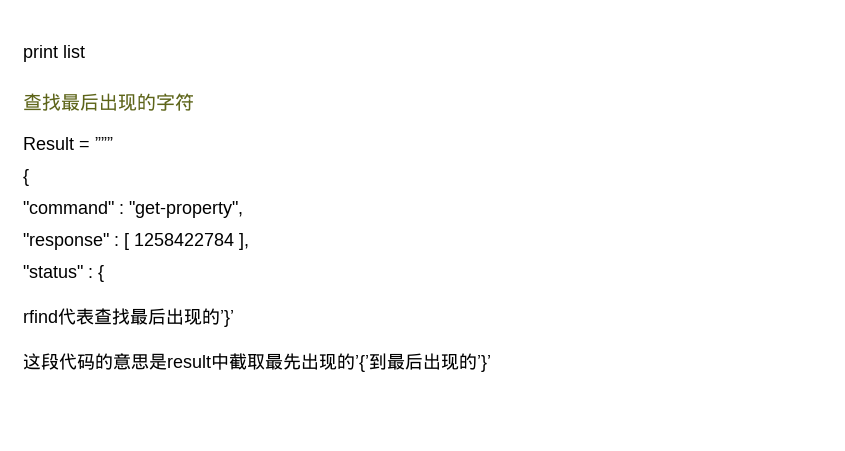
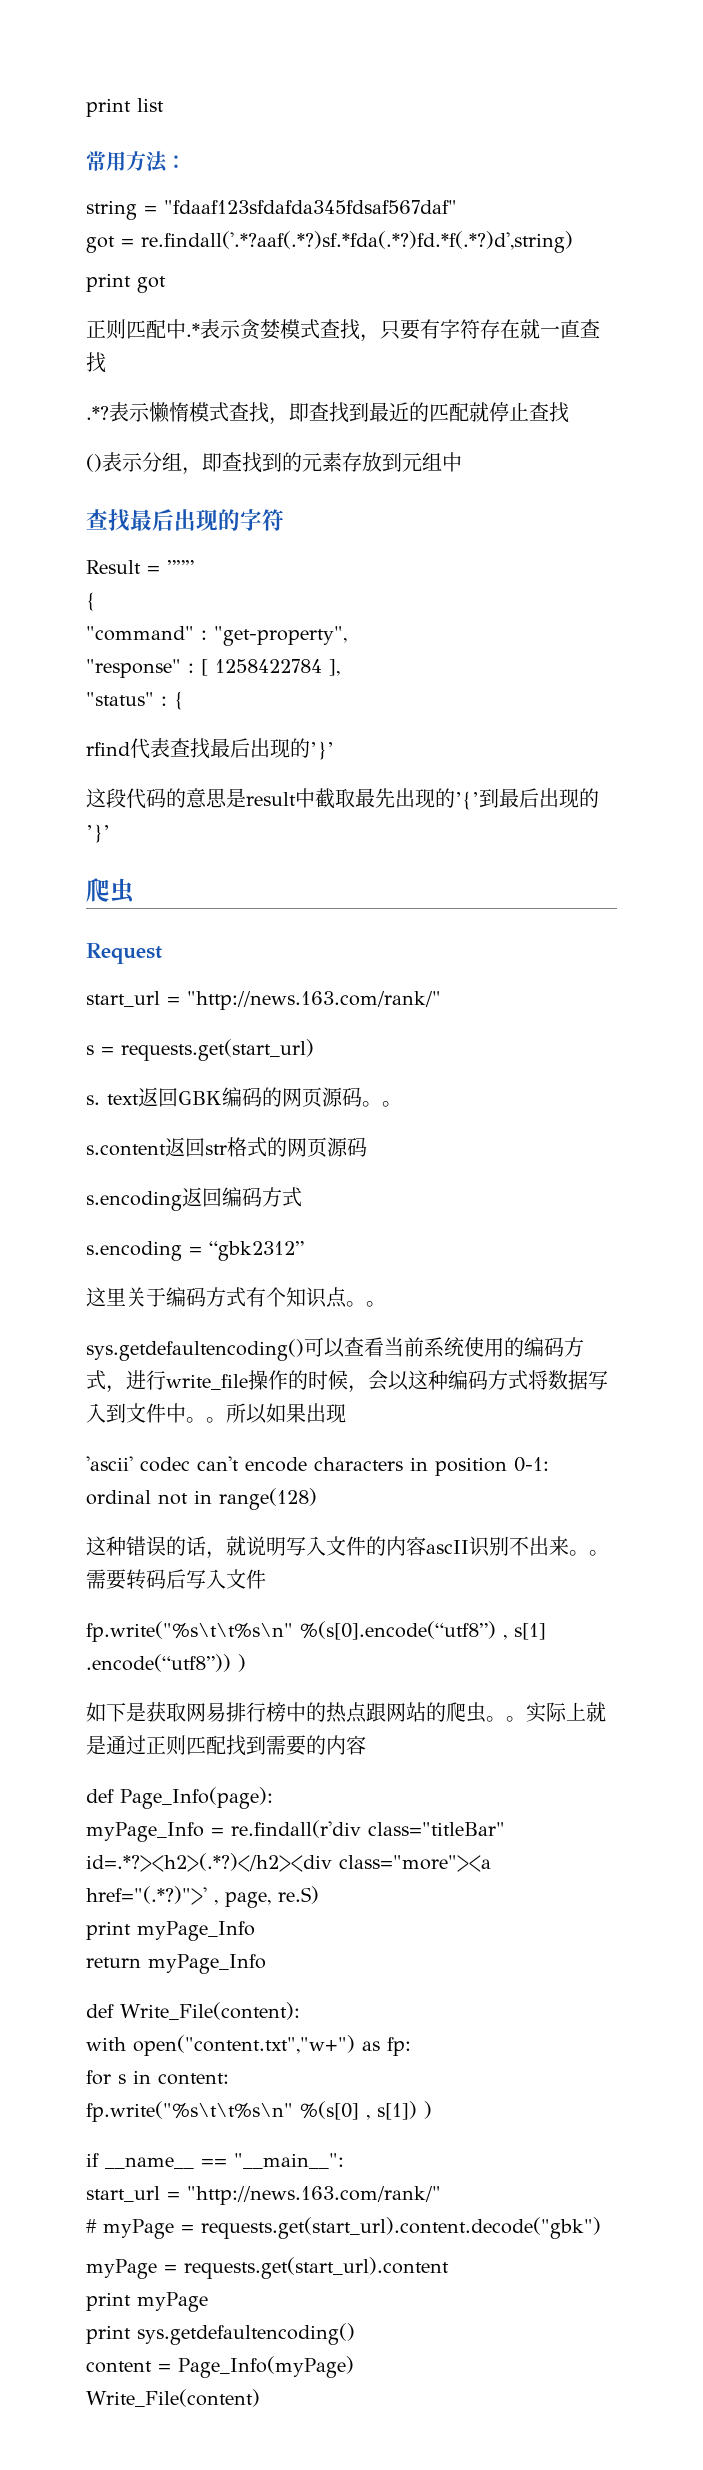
+ 常用方法：
+ string = "fdaaf123sfdafda345fdsaf567daf"
+ got = re.findall('.*?aaf(.*?)sf.*fda(.*?)fd.*f(.*?)d',string)
+ print got
+ 正则匹配中.*表示贪婪模式查找，只要有字符存在就一直查找
+ .*?表示懒惰模式查找，即查找到最近的匹配就停止查找
+ ()表示分组，即查找到的元素存放到元组中
  这段代码的意思是result中截取最先出现的’{’到最后出现的’}’
+ 爬虫
+ Request
+ start_url = "http://news.163.com/rank/"
+ s = requests.get(start_url)
+ s. text返回GBK编码的网页源码。。
+ s.content返回str格式的网页源码
+ s.encoding返回编码方式
+ s.encoding = “gbk2312”
+ 这里关于编码方式有个知识点。。
+ sys.getdefaultencoding()可以查看当前系统使用的编码方式，进行write_file操作的时候，会以这种编码方式将数据写入到文件中。。所以如果出现
+ 'ascii' codec can't encode characters in position 0-1: ordinal not in range(128)
+ 这种错误的话，就说明写入文件的内容ascII识别不出来。。需要转码后写入文件
+ fp.write("%s\t\t%s\n" %(s[0].encode(“utf8”) , s[1] .encode(“utf8”)) )
+ 如下是获取网易排行榜中的热点跟网站的爬虫。。实际上就是通过正则匹配找到需要的内容
+ def Page_Info(page):
+ myPage_Info = re.findall(r'div class="titleBar" id=.*?><h2>(.*?)</h2><div class="more"><a href="(.*?)">' , page, re.S)
+ print myPage_Info
+ return myPage_Info
+ def Write_File(content):
+ with open("content.txt","w+") as fp:
+ for s in content:
+ fp.write("%s\t\t%s\n" %(s[0] , s[1]) )
+ if __name__ == "__main__":
+ start_url = "http://news.163.com/rank/"
+ # myPage = requests.get(start_url).content.decode("gbk")
+ myPage = requests.get(start_url).content
+ print myPage
+ print sys.getdefaultencoding()
+ content = Page_Info(myPage)
+ Write_File(content)

